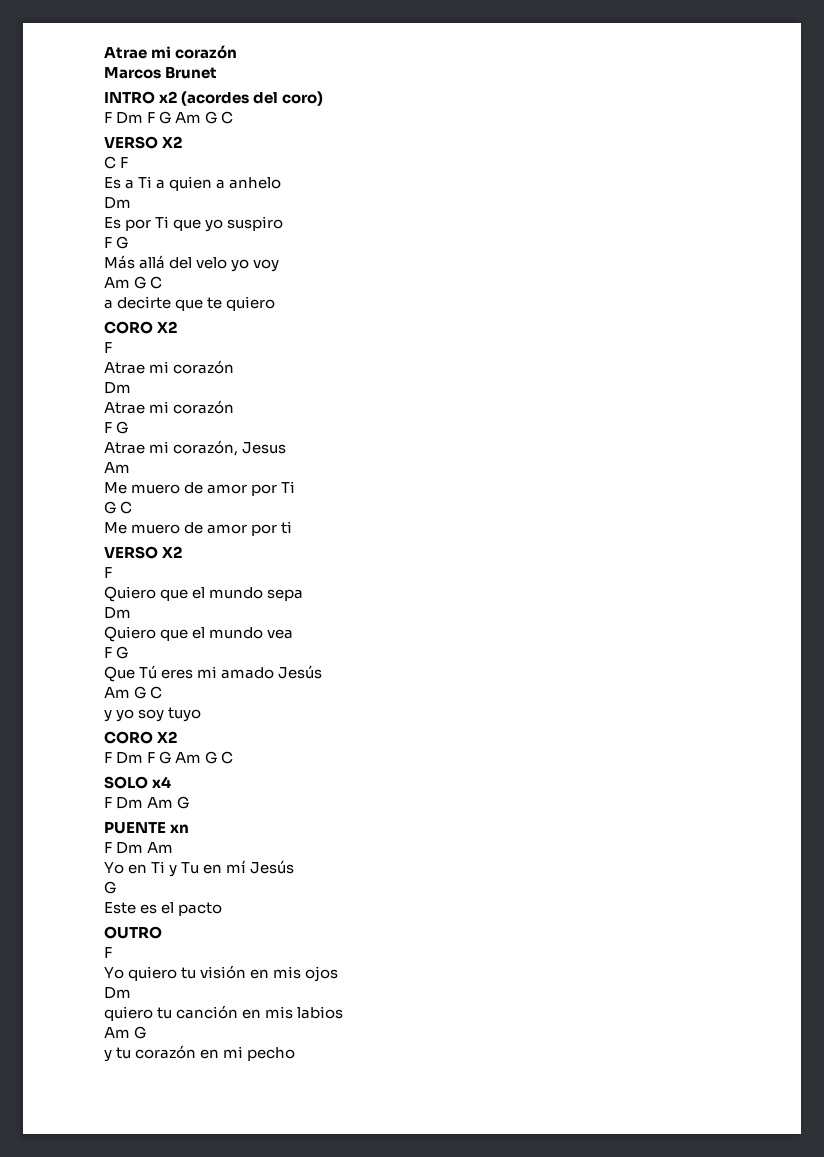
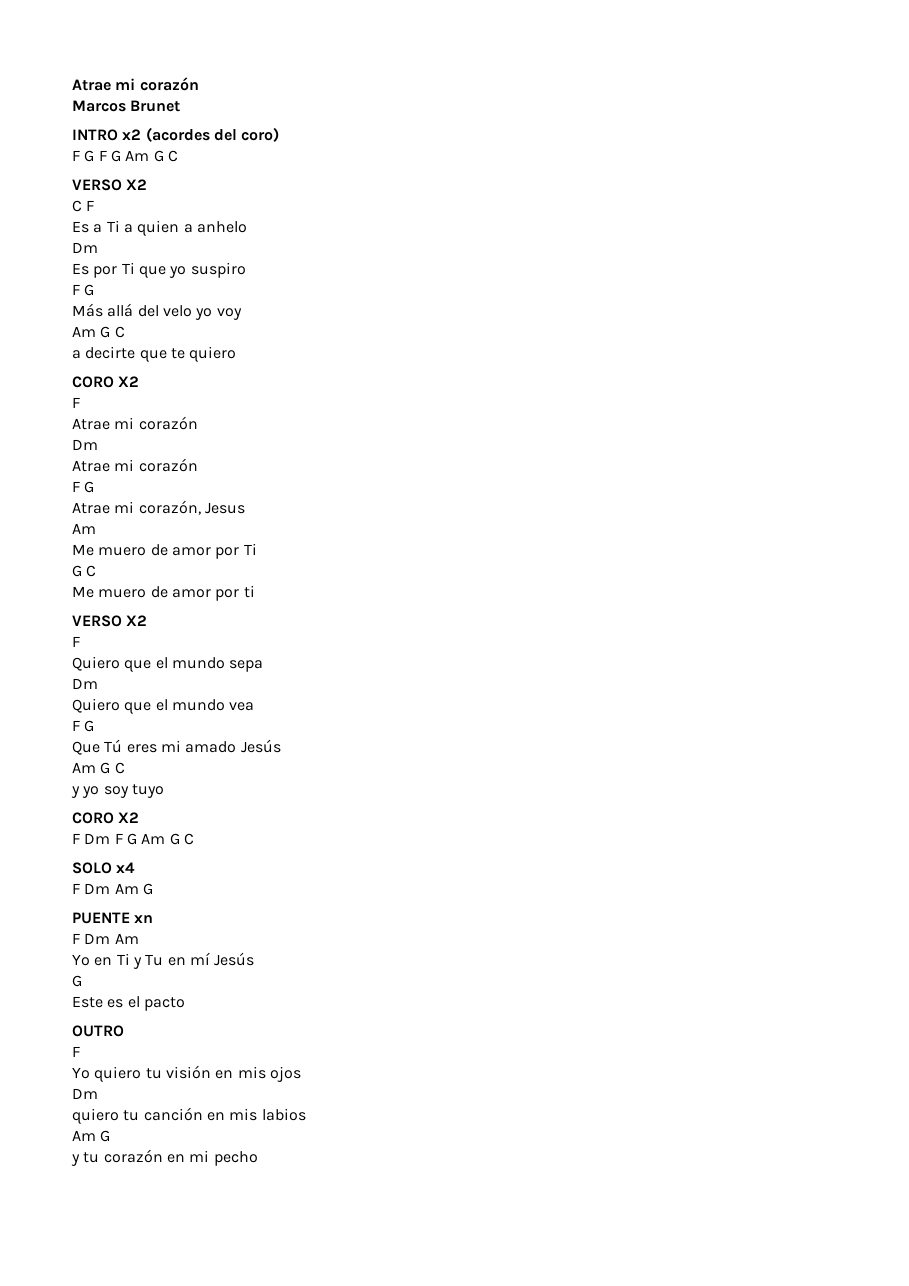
  INTRO x2 (acordes del coro)
- F Dm F G Am G C
+ F G F G Am G C

